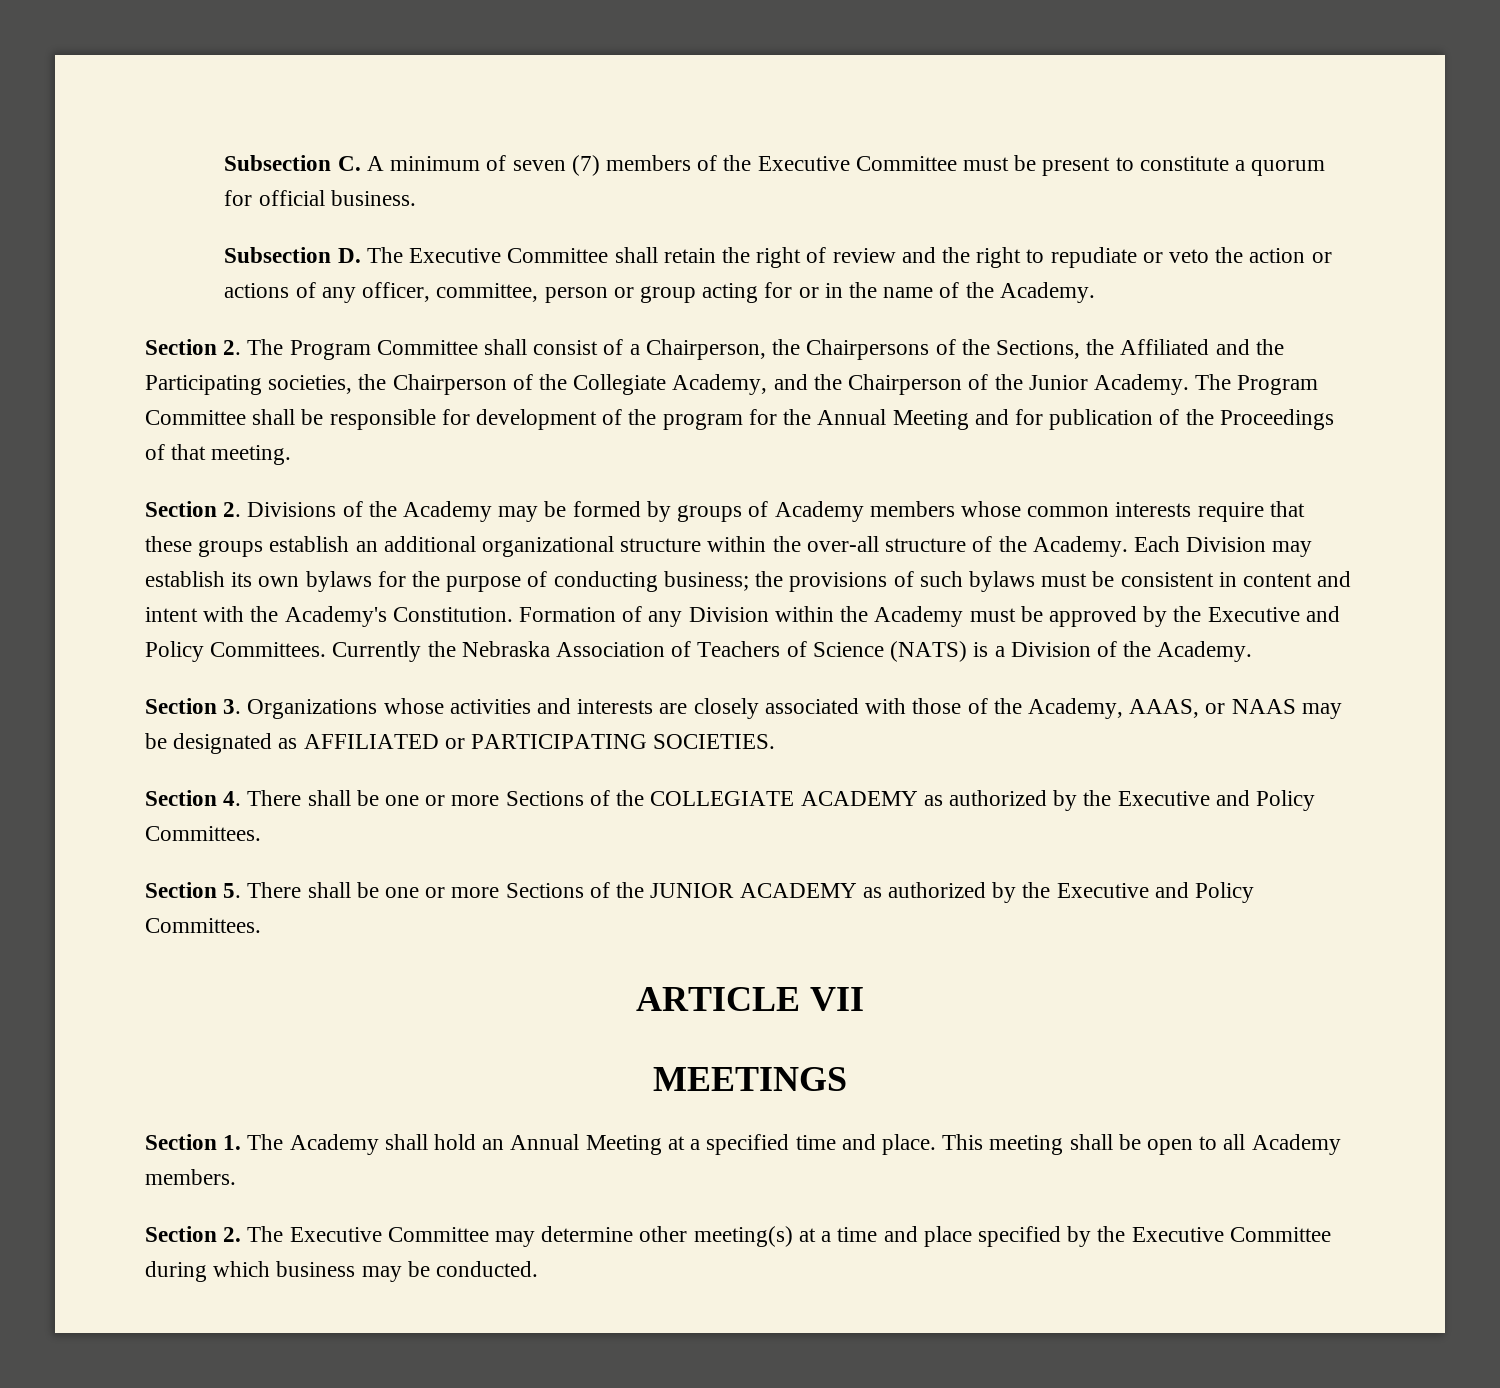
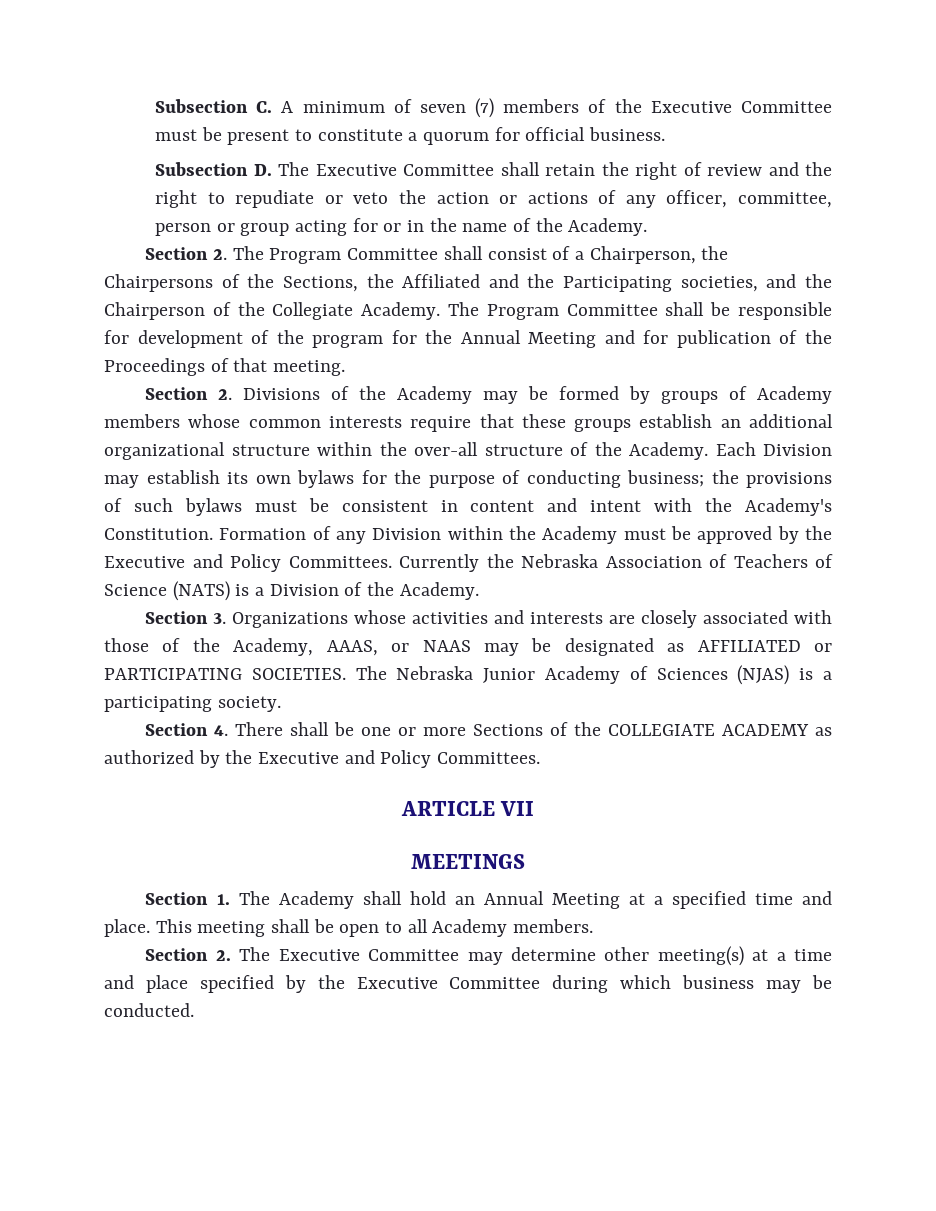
- Section 2. The Program Committee shall consist of a Chairperson, the Chairpersons of the Sections, the Affiliated and the Participating societies, the Chairperson of the Collegiate Academy, and the Chairperson of the Junior Academy.
+ Section 2. The Program Committee shall consist of a Chairperson, the Chairpersons of the Sections, the Affiliated and the Participating societies, and the Chairperson of the Collegiate Academy.
+ The Nebraska Junior Academy of Sciences (NJAS) is a participating society.
- Section 5. There shall be one or more Sections of the JUNIOR ACADEMY as authorized by the Executive and Policy Committees.

